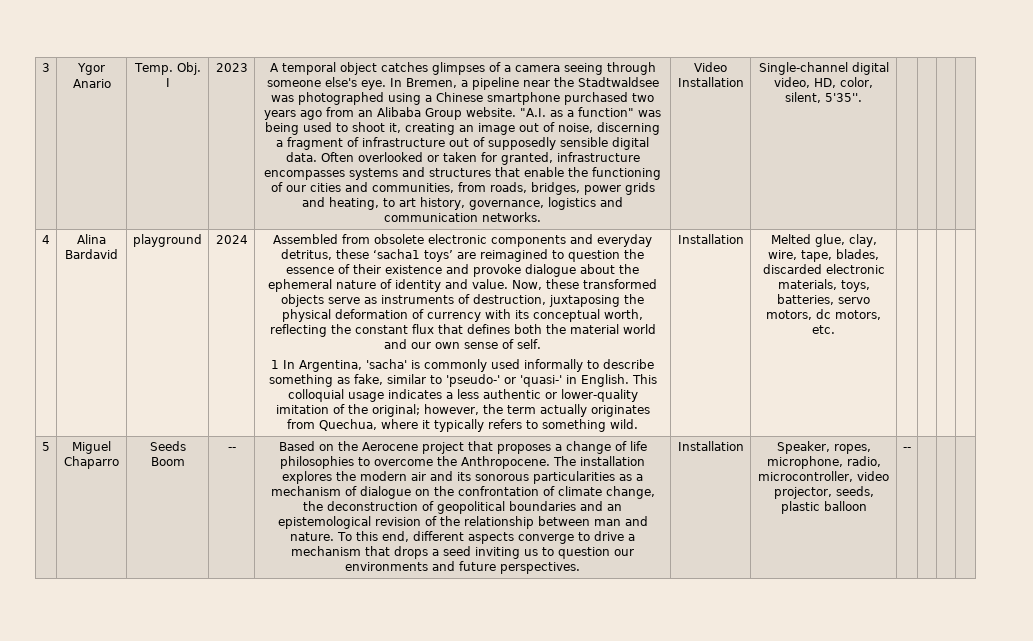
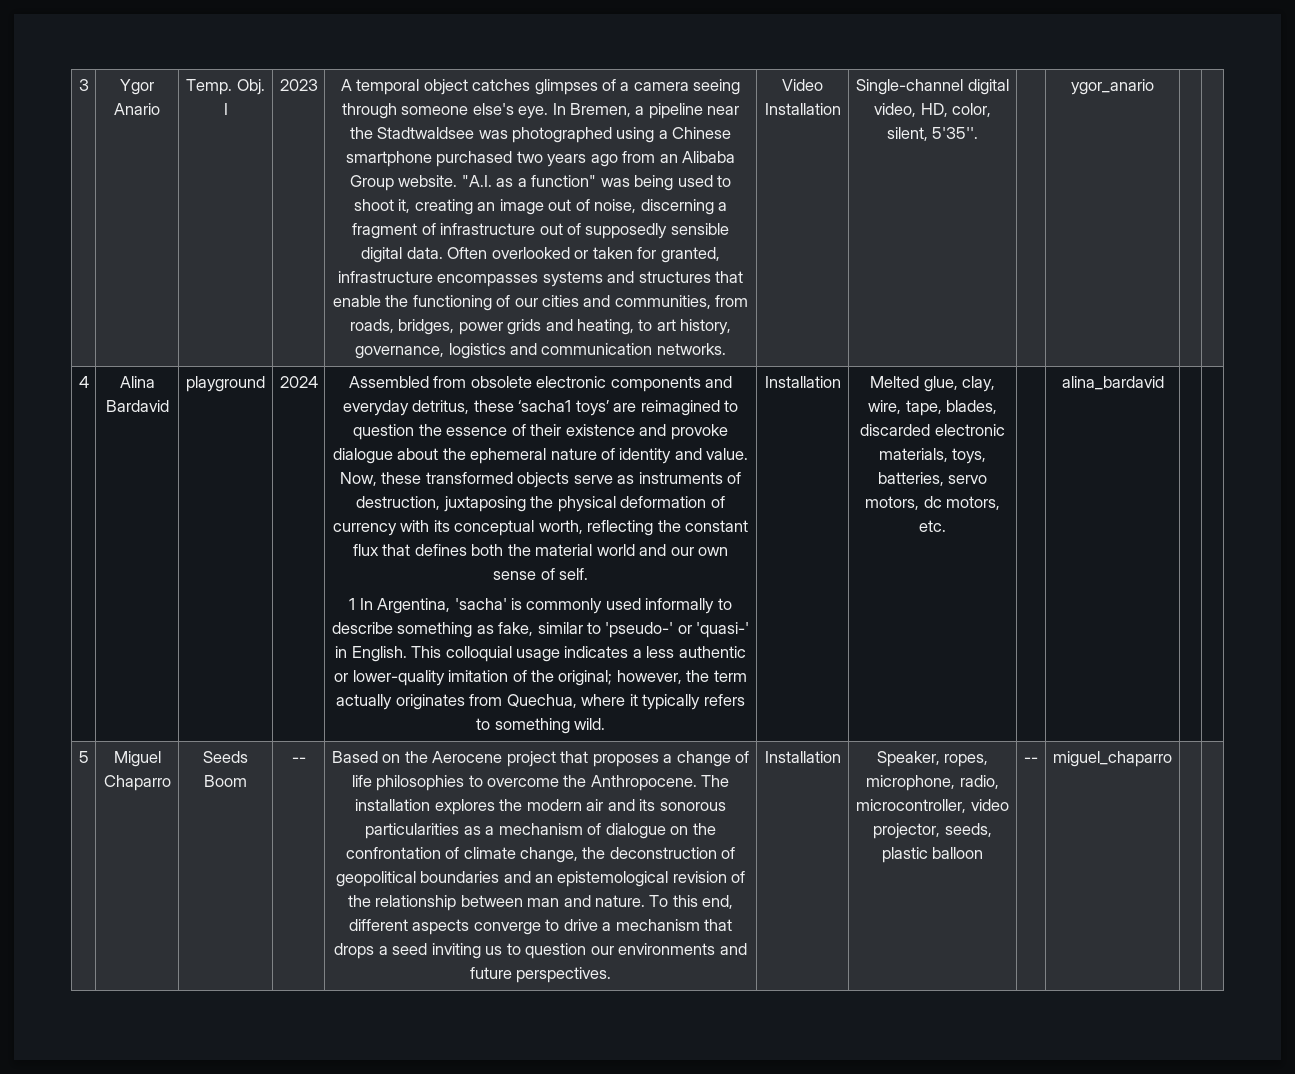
+ ygor_anario
+ alina_bardavid
+ miguel_chaparro

